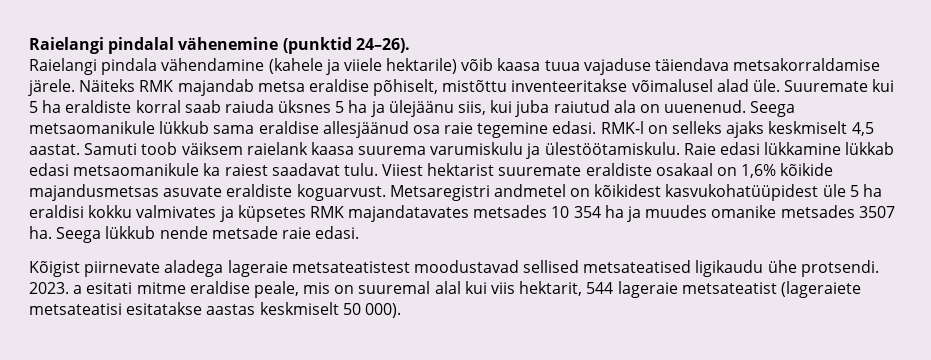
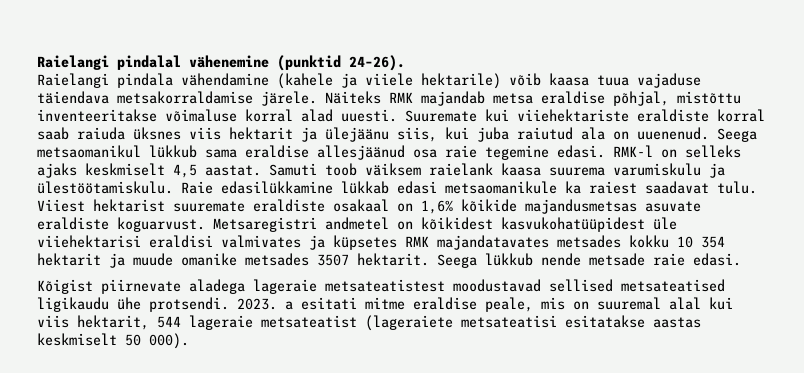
- Näiteks RMK majandab metsa eraldise põhiselt, mistõttu inventeeritakse võimalusel alad üle. Suuremate kui 5 ha eraldiste korral saab raiuda üksnes 5 ha ja ülejäänu siis, kui juba raiutud ala on uuenenud.
+ Näiteks RMK majandab metsa eraldise põhjal, mistõttu inventeeritakse võimaluse korral alad uuesti. Suuremate kui viiehektariste eraldiste korral saab raiuda üksnes viis hektarit ja ülejäänu siis, kui juba raiutud ala on uuenenud.
- Seega metsaomanikule lükkub sama eraldise allesjäänud osa raie tegemine edasi.
+ Seega metsaomanikul lükkub sama eraldise allesjäänud osa raie tegemine edasi.
- Raie edasi lükkamine lükkab edasi metsaomanikule ka raiest saadavat tulu.
+ Raie edasilükkamine lükkab edasi metsaomanikule ka raiest saadavat tulu.
- Metsaregistri andmetel on kõikidest kasvukohatüüpidest üle 5 ha eraldisi kokku valmivates ja küpsetes RMK majandatavates metsades 10 354 ha ja muudes omanike metsades 3507 ha.
+ Metsaregistri andmetel on kõikidest kasvukohatüüpidest üle viiehektarisi eraldisi valmivates ja küpsetes RMK majandatavates metsades kokku 10 354 hektarit ja muude omanike metsades 3507 hektarit.

